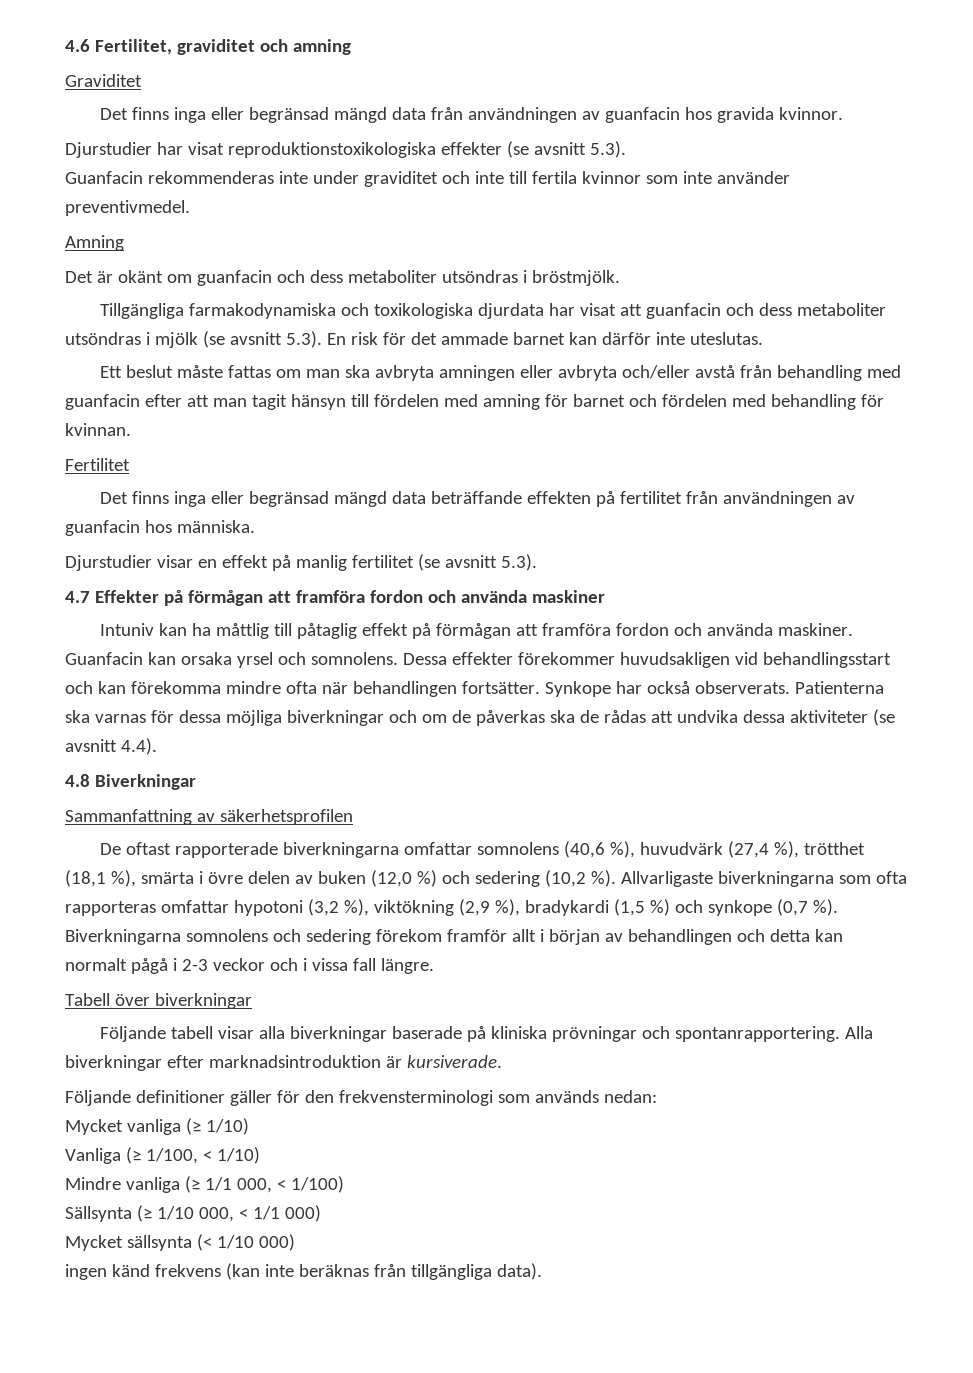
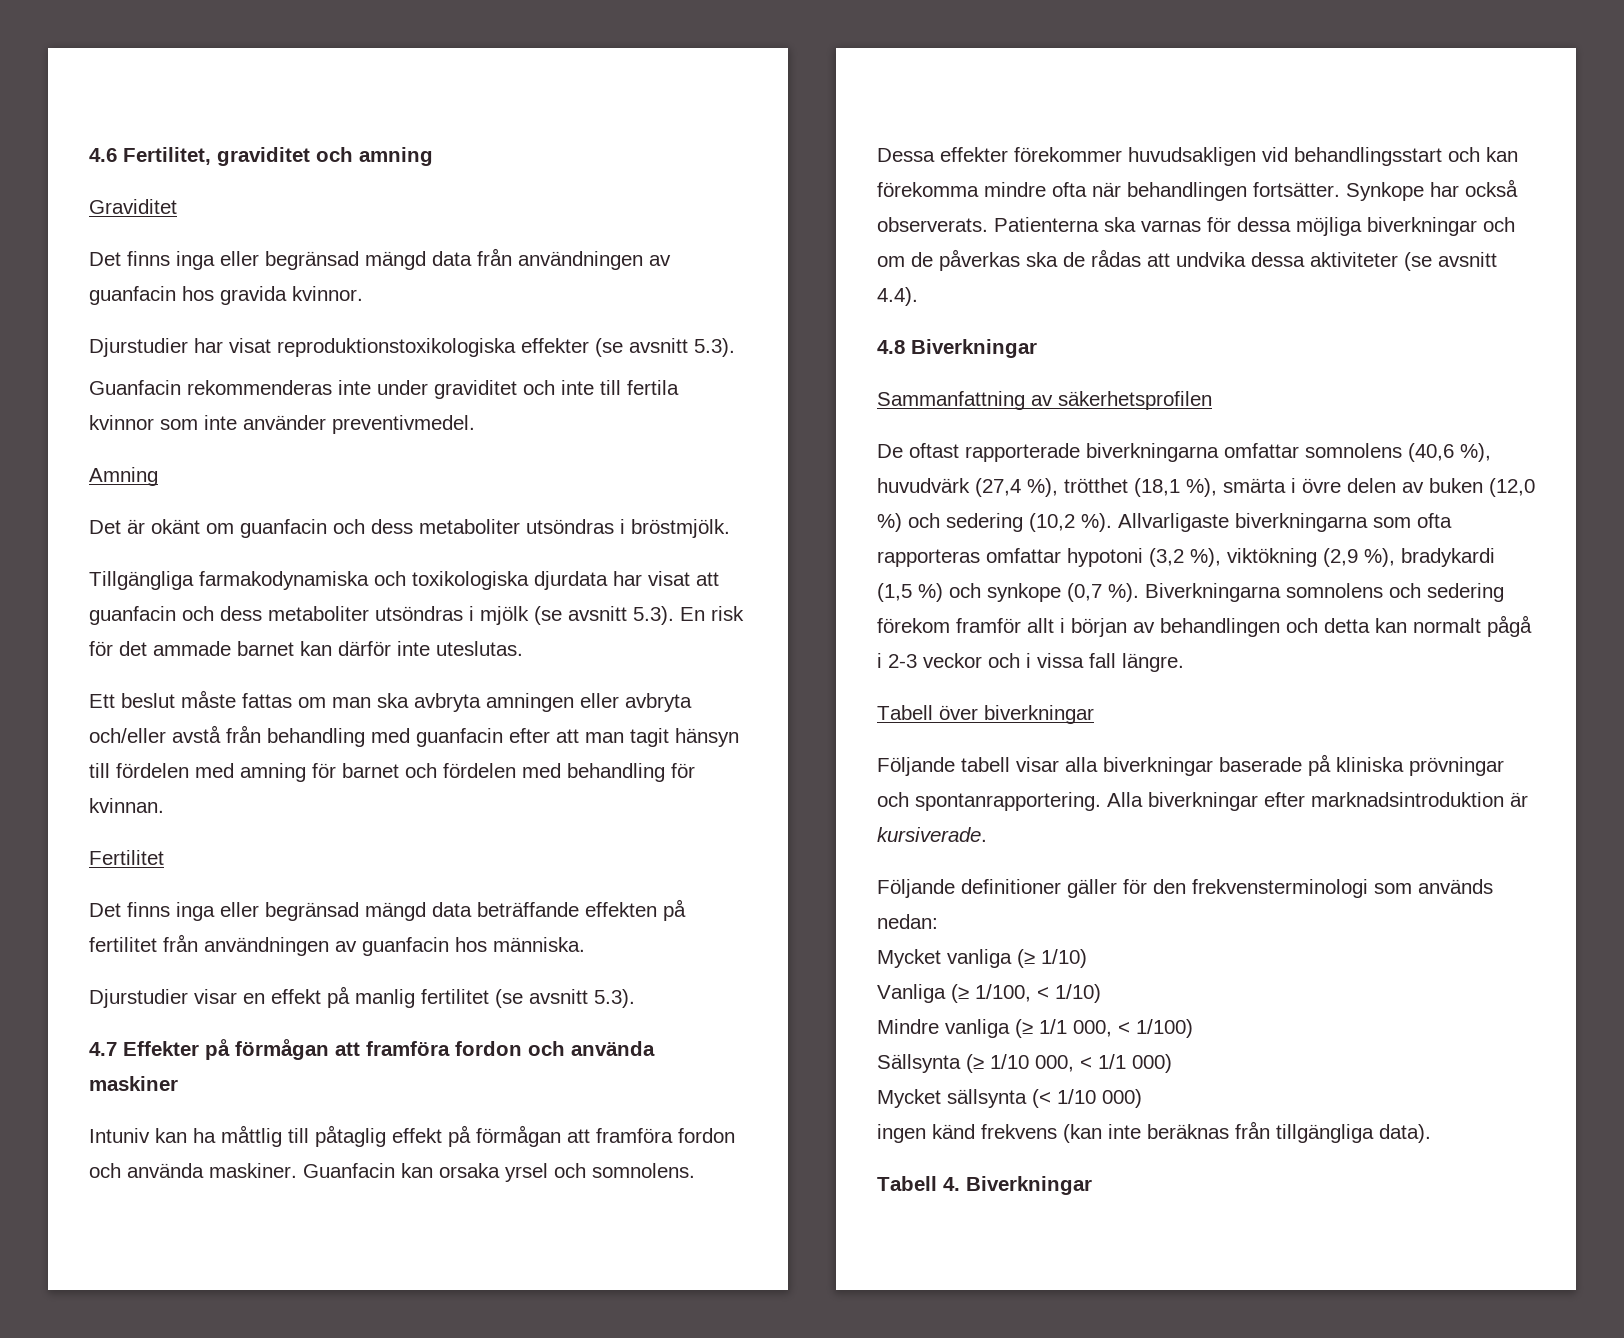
+ Tabell 4. Biverkningar

